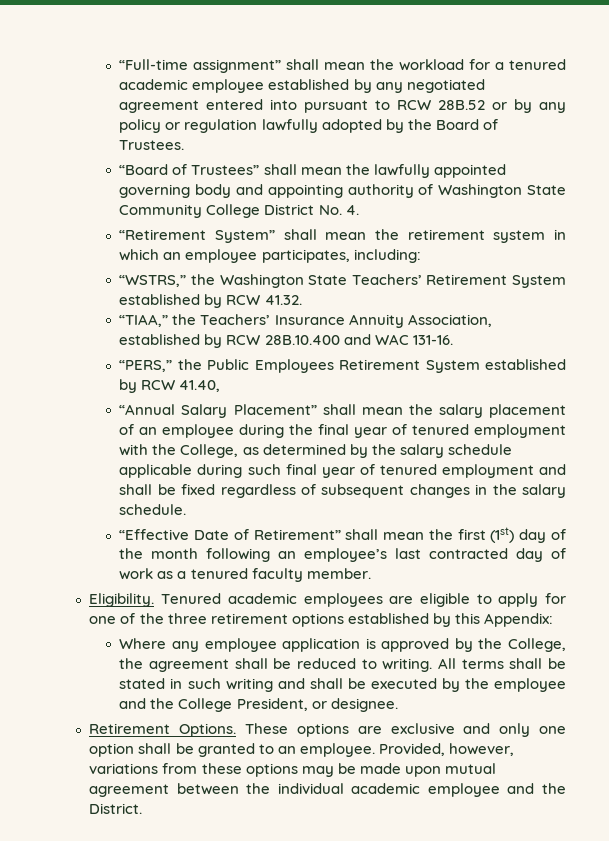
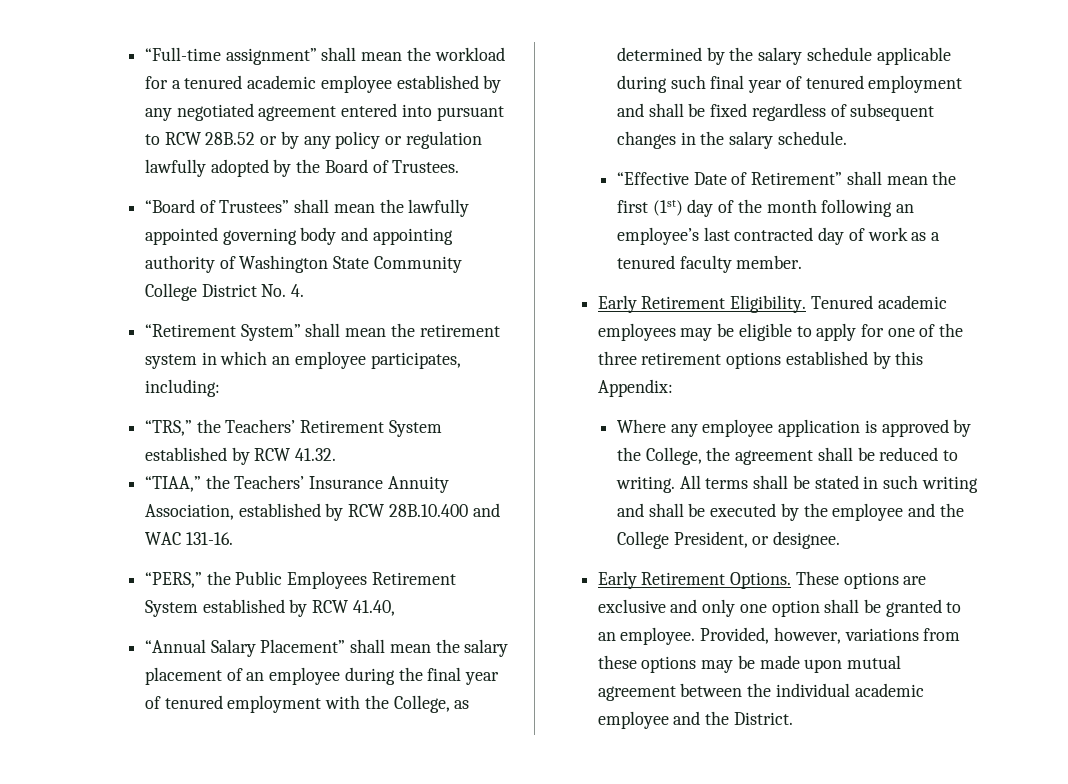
- “WSTRS,” the Washington State Teachers’ Retirement System established by RCW 41.32.
+ “TRS,” the Teachers’ Retirement System established by RCW 41.32.
- Eligibility.
+ Early Retirement Eligibility.
- Tenured academic employees are eligible to apply for one of the three retirement options established by this Appendix:
+ Tenured academic employees may be eligible to apply for one of the three retirement options established by this Appendix:
- Retirement Options.
+ Early Retirement Options.

